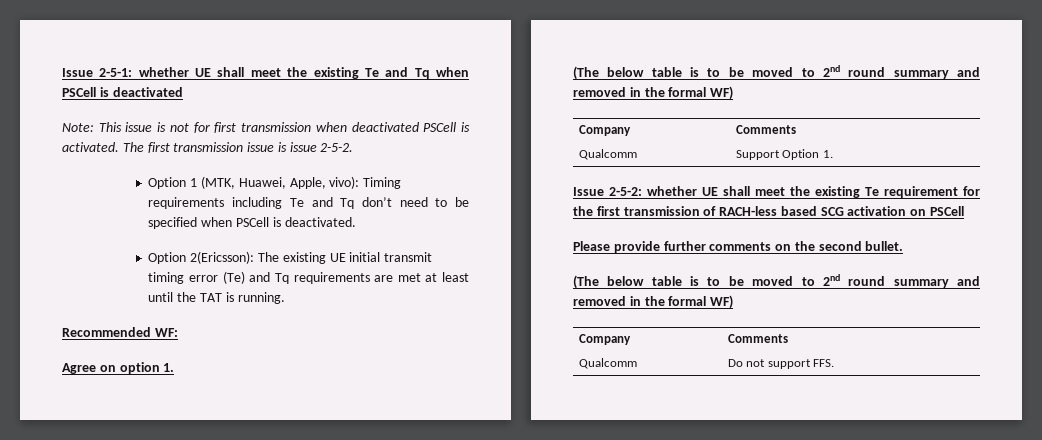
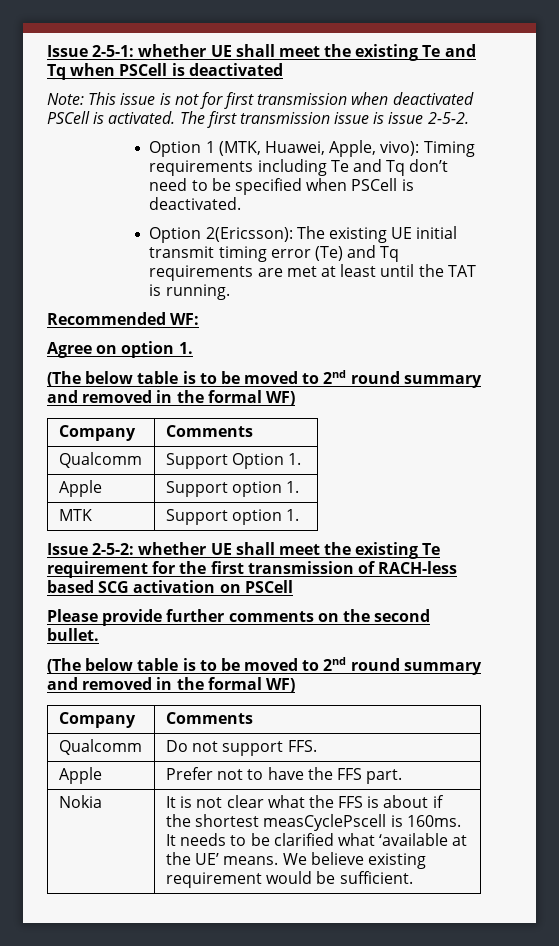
+ Apple | Support option 1.
+ MTK | Support option 1.
+ Apple | Prefer not to have the FFS part.
+ Nokia | It is not clear what the FFS is about if the shortest measCyclePscell is 160ms. It needs to be clarified what ‘available at the UE’ means. We believe existing requirement would be sufficient.

